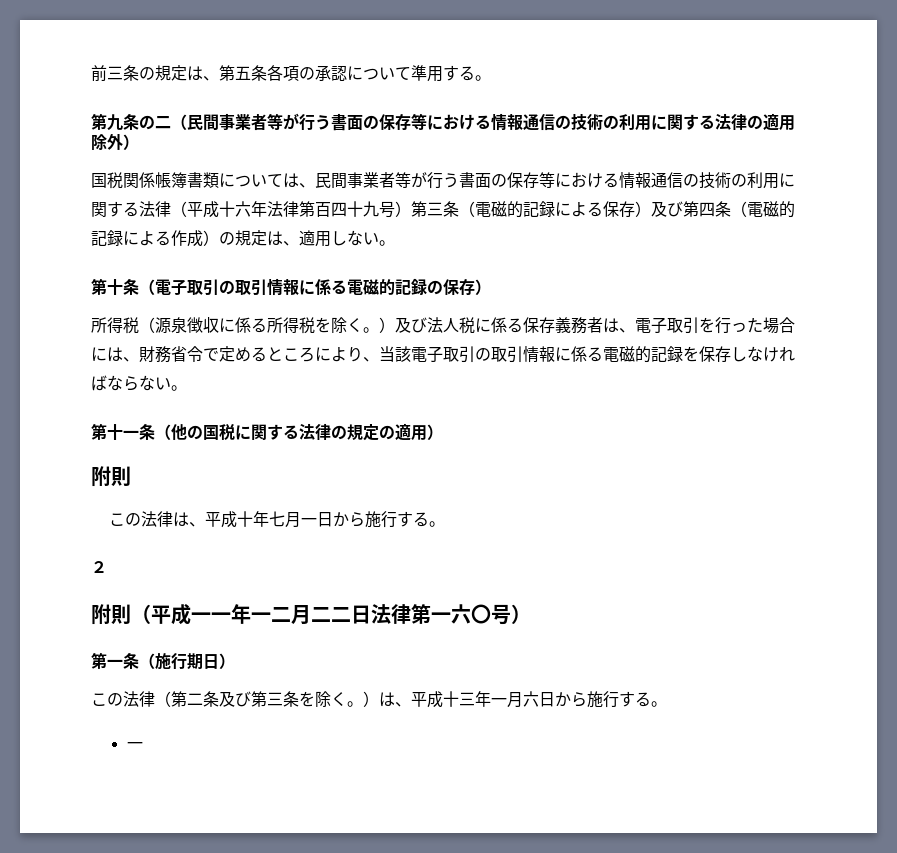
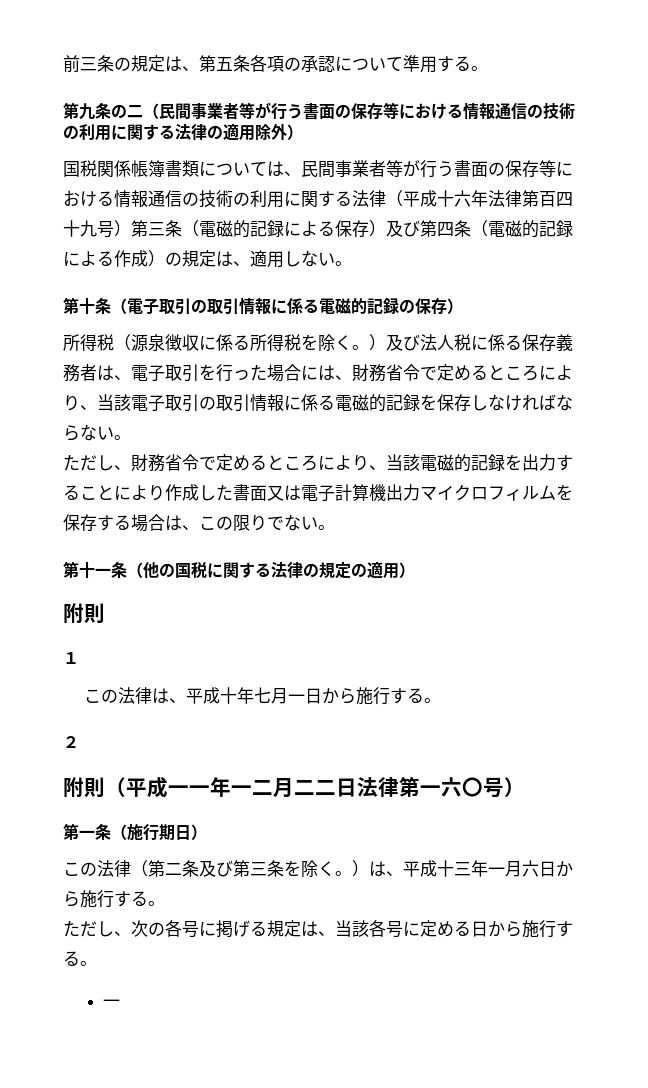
+ ただし、財務省令で定めるところにより、当該電磁的記録を出力することにより作成した書面又は電子計算機出力マイクロフィルムを保存する場合は、この限りでない。
+ １
+ ただし、次の各号に掲げる規定は、当該各号に定める日から施行する。

